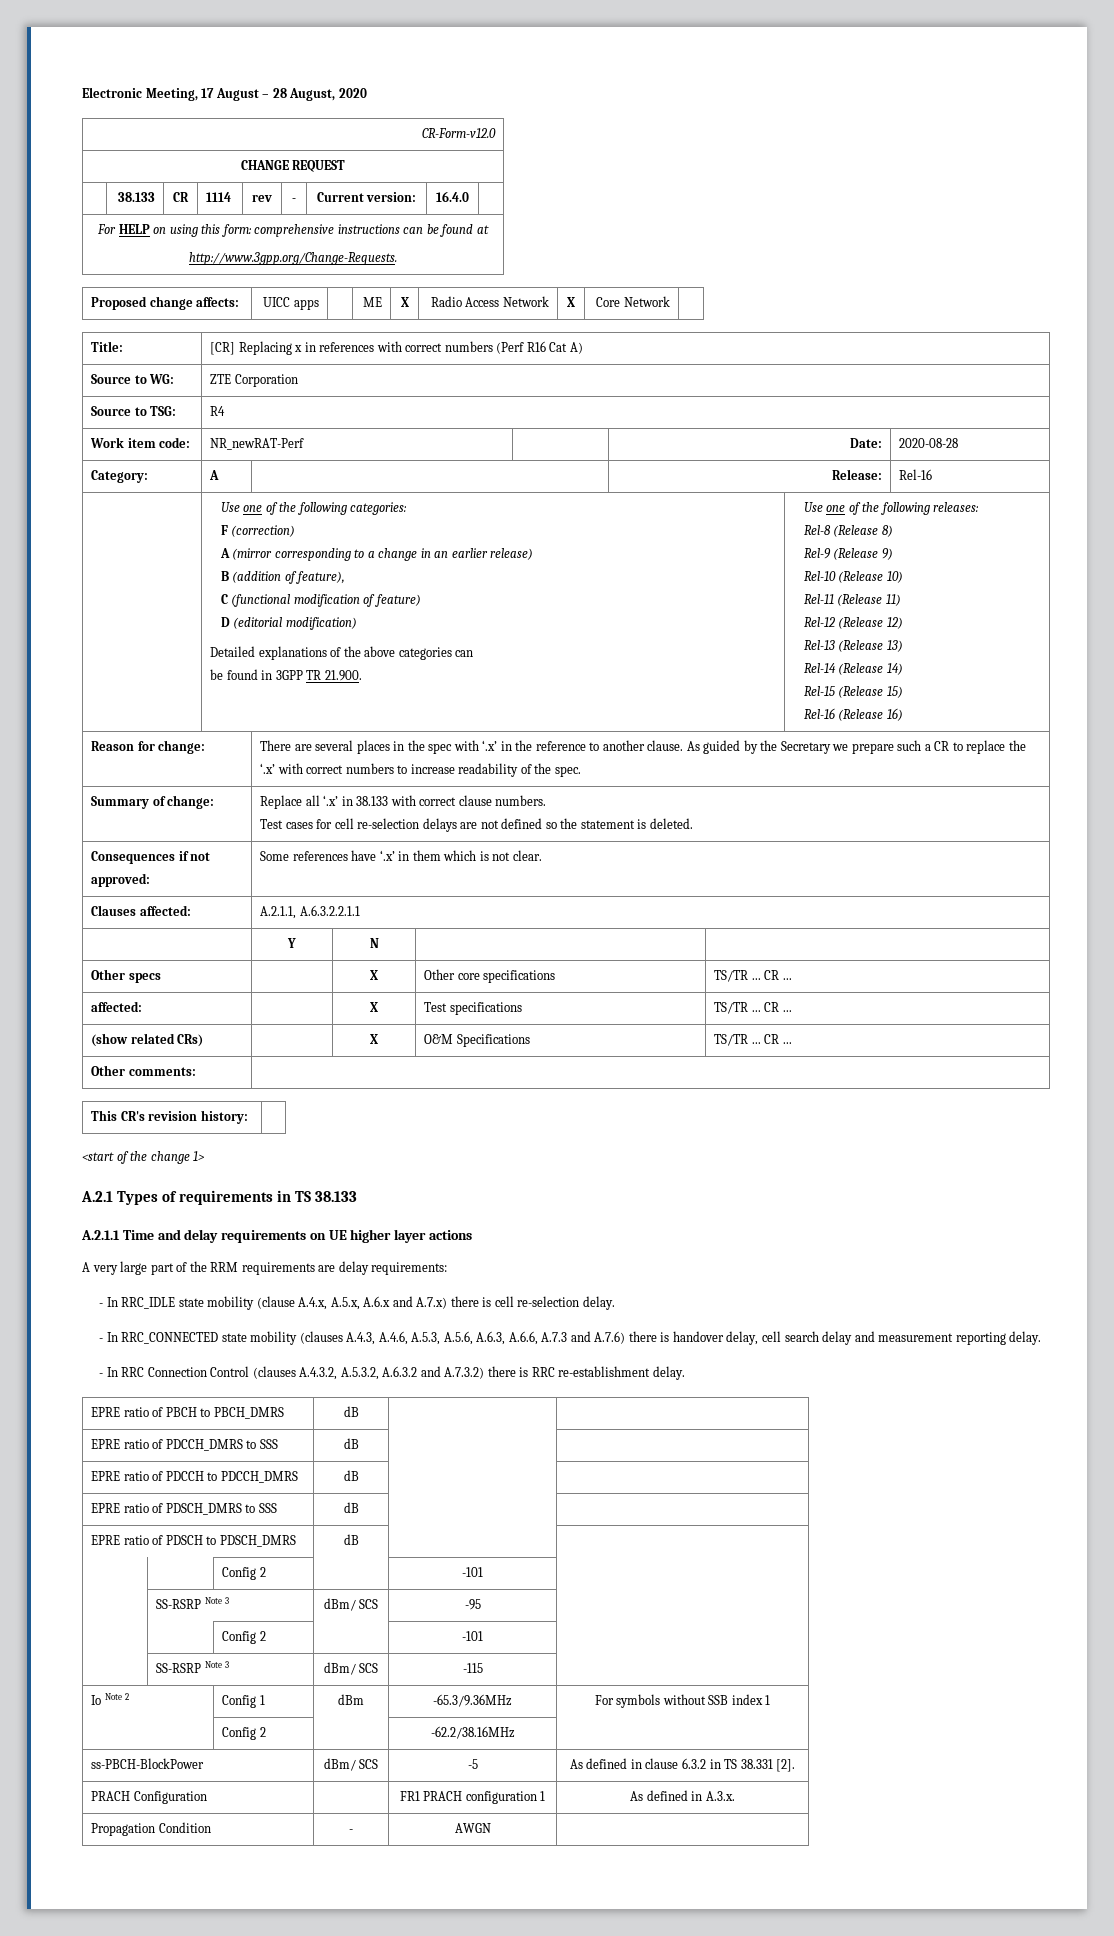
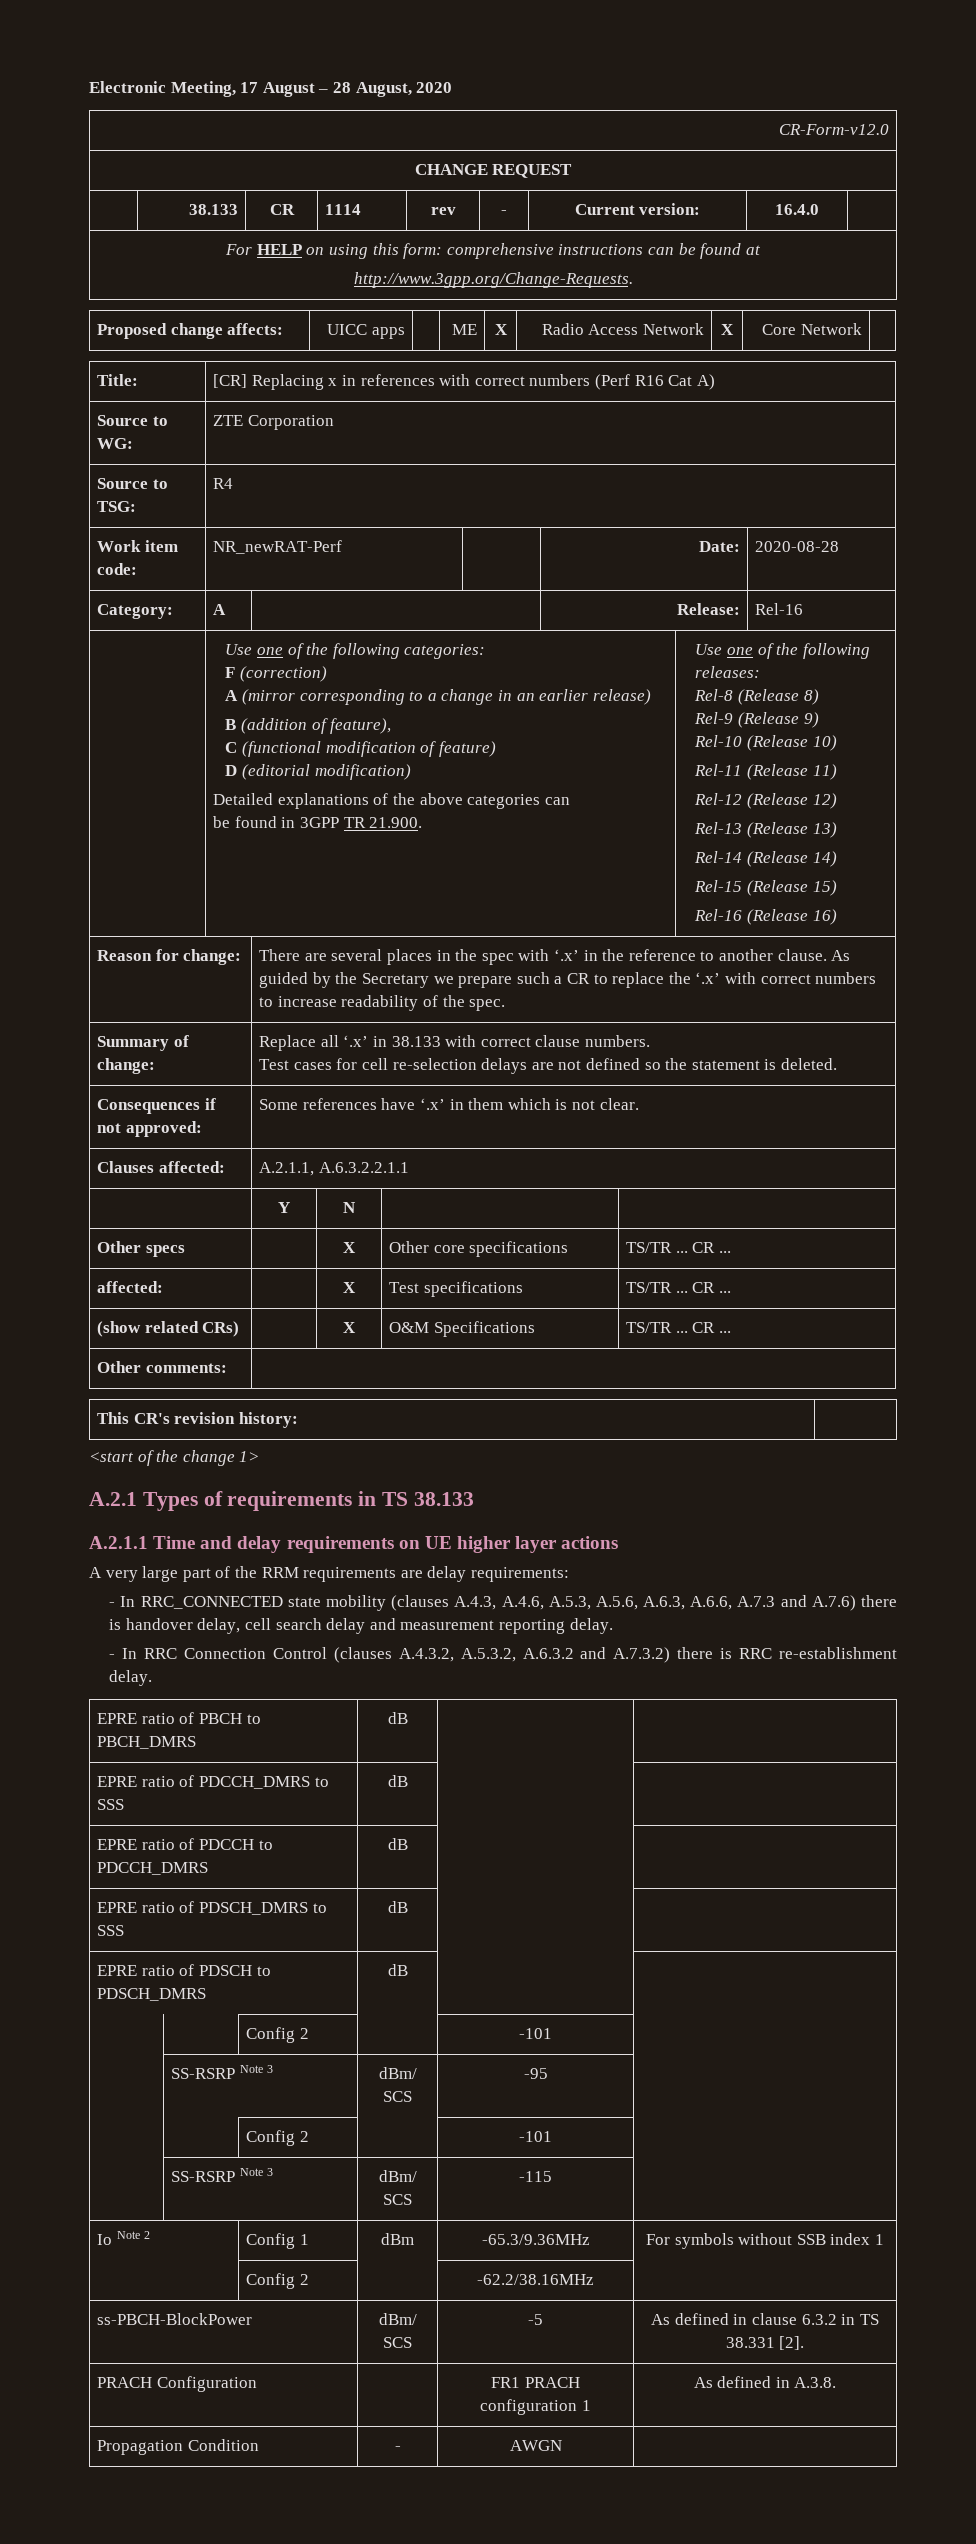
- - In RRC_IDLE state mobility (clause A.4.x, A.5.x, A.6.x and A.7.x) there is cell re-selection delay.
- PRACH Configuration | | FR1 PRACH configuration 1 | As defined in A.3.x.
+ PRACH Configuration | | FR1 PRACH configuration 1 | As defined in A.3.8.

